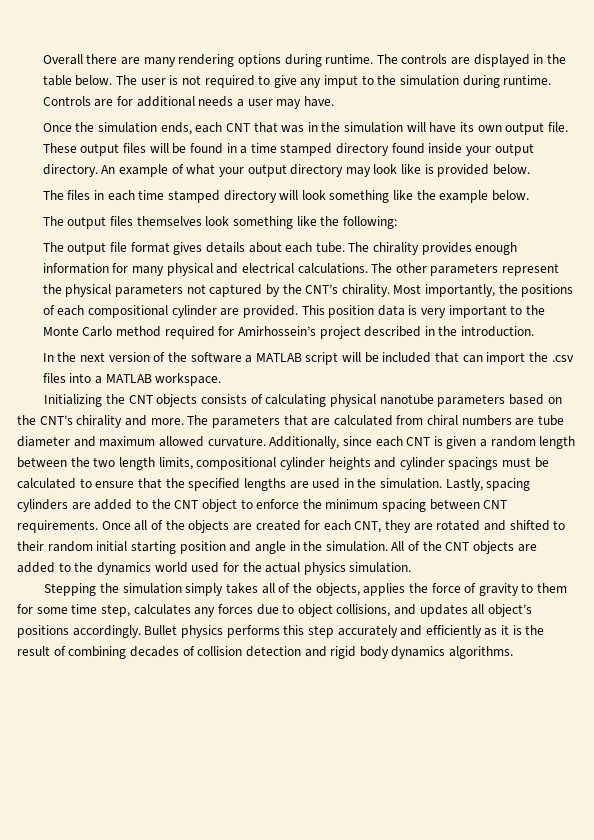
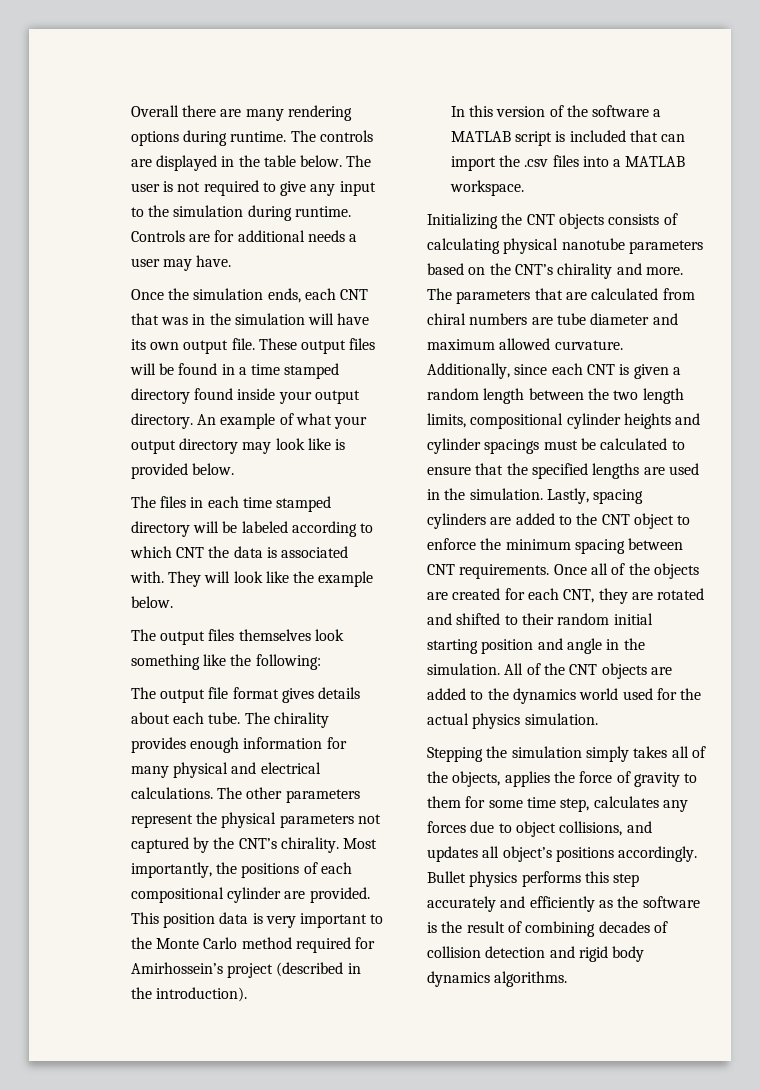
- The user is not required to give any imput to the simulation during runtime.
+ The user is not required to give any input to the simulation during runtime.
- The files in each time stamped directory will look something like the example below.
+ The files in each time stamped directory will be labeled according to which CNT the data is associated with. They will look like the example below.
- This position data is very important to the Monte Carlo method required for Amirhossein’s project described in the introduction.
+ This position data is very important to the Monte Carlo method required for Amirhossein’s project (described in the introduction).
- In the next version of the software a MATLAB script will be included that can import the .csv files into a MATLAB workspace.
+ In this version of the software a MATLAB script is included that can import the .csv files into a MATLAB workspace.
- Bullet physics performs this step accurately and efficiently as it is the result of combining decades of collision detection and rigid body dynamics algorithms.
+ Bullet physics performs this step accurately and efficiently as the software is the result of combining decades of collision detection and rigid body dynamics algorithms.

